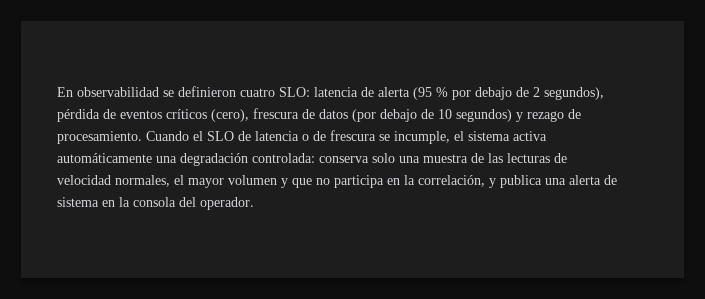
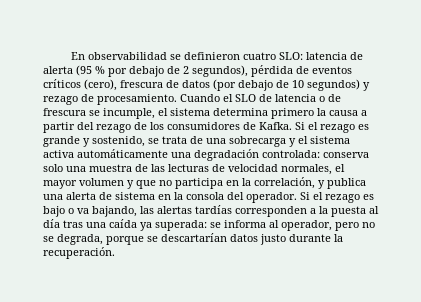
- Cuando el SLO de latencia o de frescura se incumple, el sistema activa automáticamente una degradación controlada: conserva solo una muestra de las lecturas de velocidad normales, el mayor volumen y que no participa en la correlación, y publica una alerta de sistema en la consola del operador.
+ Cuando el SLO de latencia o de frescura se incumple, el sistema determina primero la causa a partir del rezago de los consumidores de Kafka. Si el rezago es grande y sostenido, se trata de una sobrecarga y el sistema activa automáticamente una degradación controlada: conserva solo una muestra de las lecturas de velocidad normales, el mayor volumen y que no participa en la correlación, y publica una alerta de sistema en la consola del operador.
+ Si el rezago es bajo o va bajando, las alertas tardías corresponden a la puesta al día tras una caída ya superada: se informa al operador, pero no se degrada, porque se descartarían datos justo durante la recuperación.

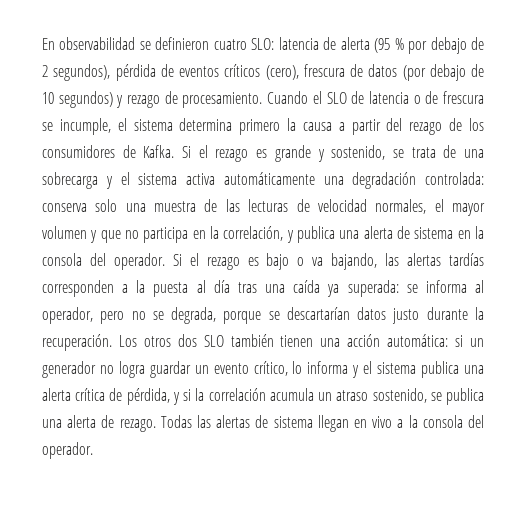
+ Los otros dos SLO también tienen una acción automática: si un generador no logra guardar un evento crítico, lo informa y el sistema publica una alerta crítica de pérdida, y si la correlación acumula un atraso sostenido, se publica una alerta de rezago. Todas las alertas de sistema llegan en vivo a la consola del operador.

